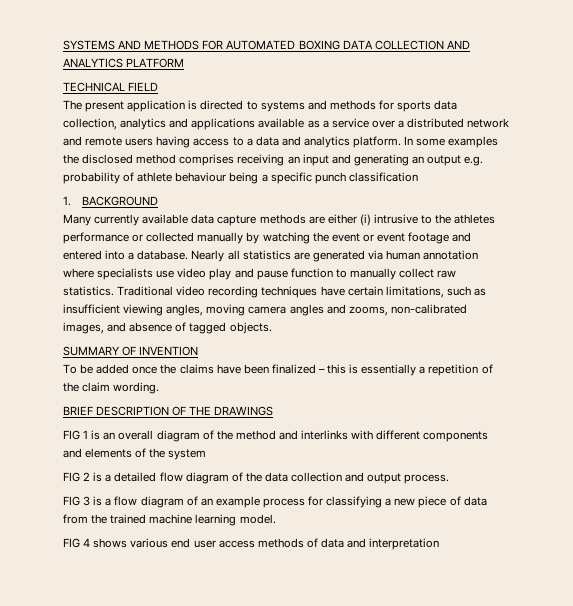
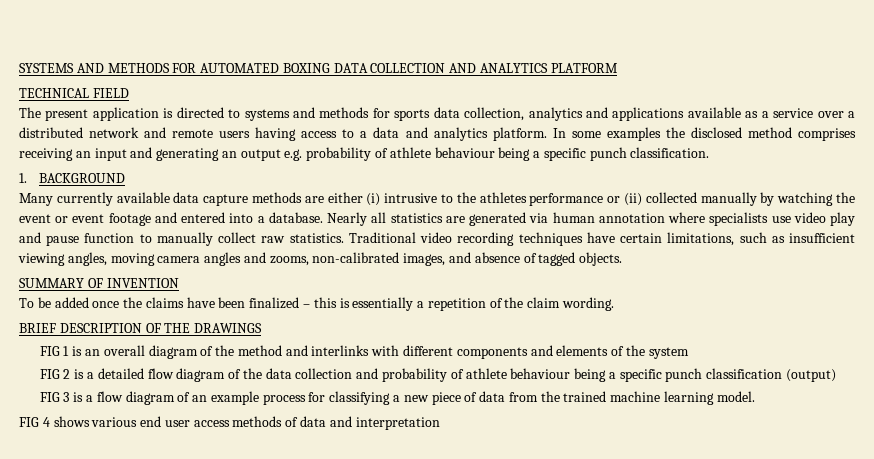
- In some examples the disclosed method comprises receiving an input and generating an output e.g. probability of athlete behaviour being a specific punch classification
+ In some examples the disclosed method comprises receiving an input and generating an output e.g. probability of athlete behaviour being a specific punch classification.
- Many currently available data capture methods are either (i) intrusive to the athletes performance or collected manually by watching the event or event footage and entered into a database.
+ Many currently available data capture methods are either (i) intrusive to the athletes performance or (ii) collected manually by watching the event or event footage and entered into a database.
- FIG 2 is a detailed flow diagram of the data collection and output process.
+ FIG 2 is a detailed flow diagram of the data collection and probability of athlete behaviour being a specific punch classification (output)

